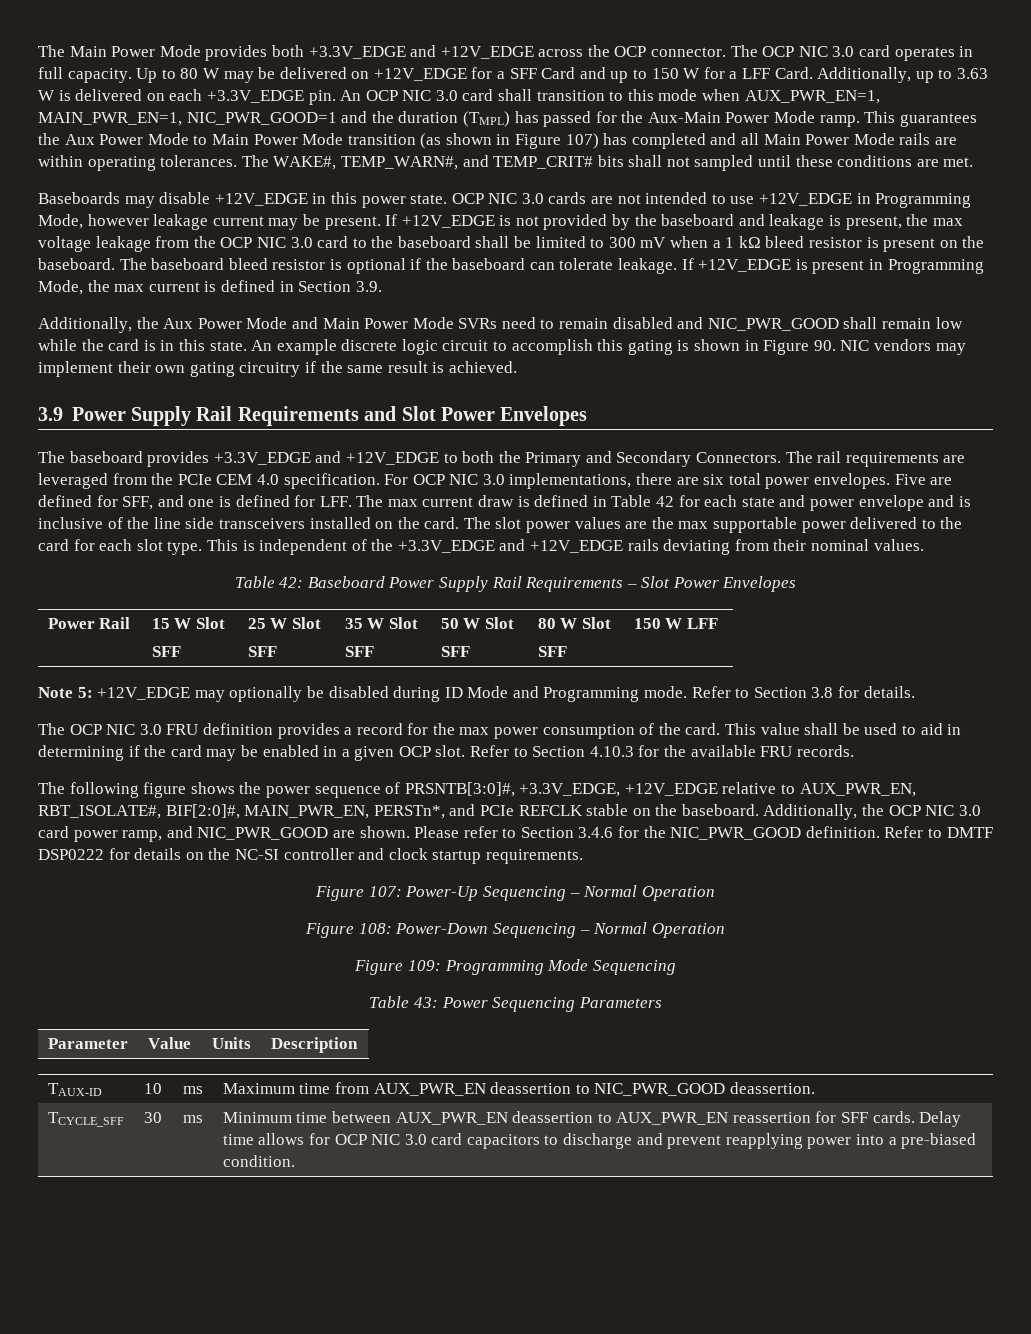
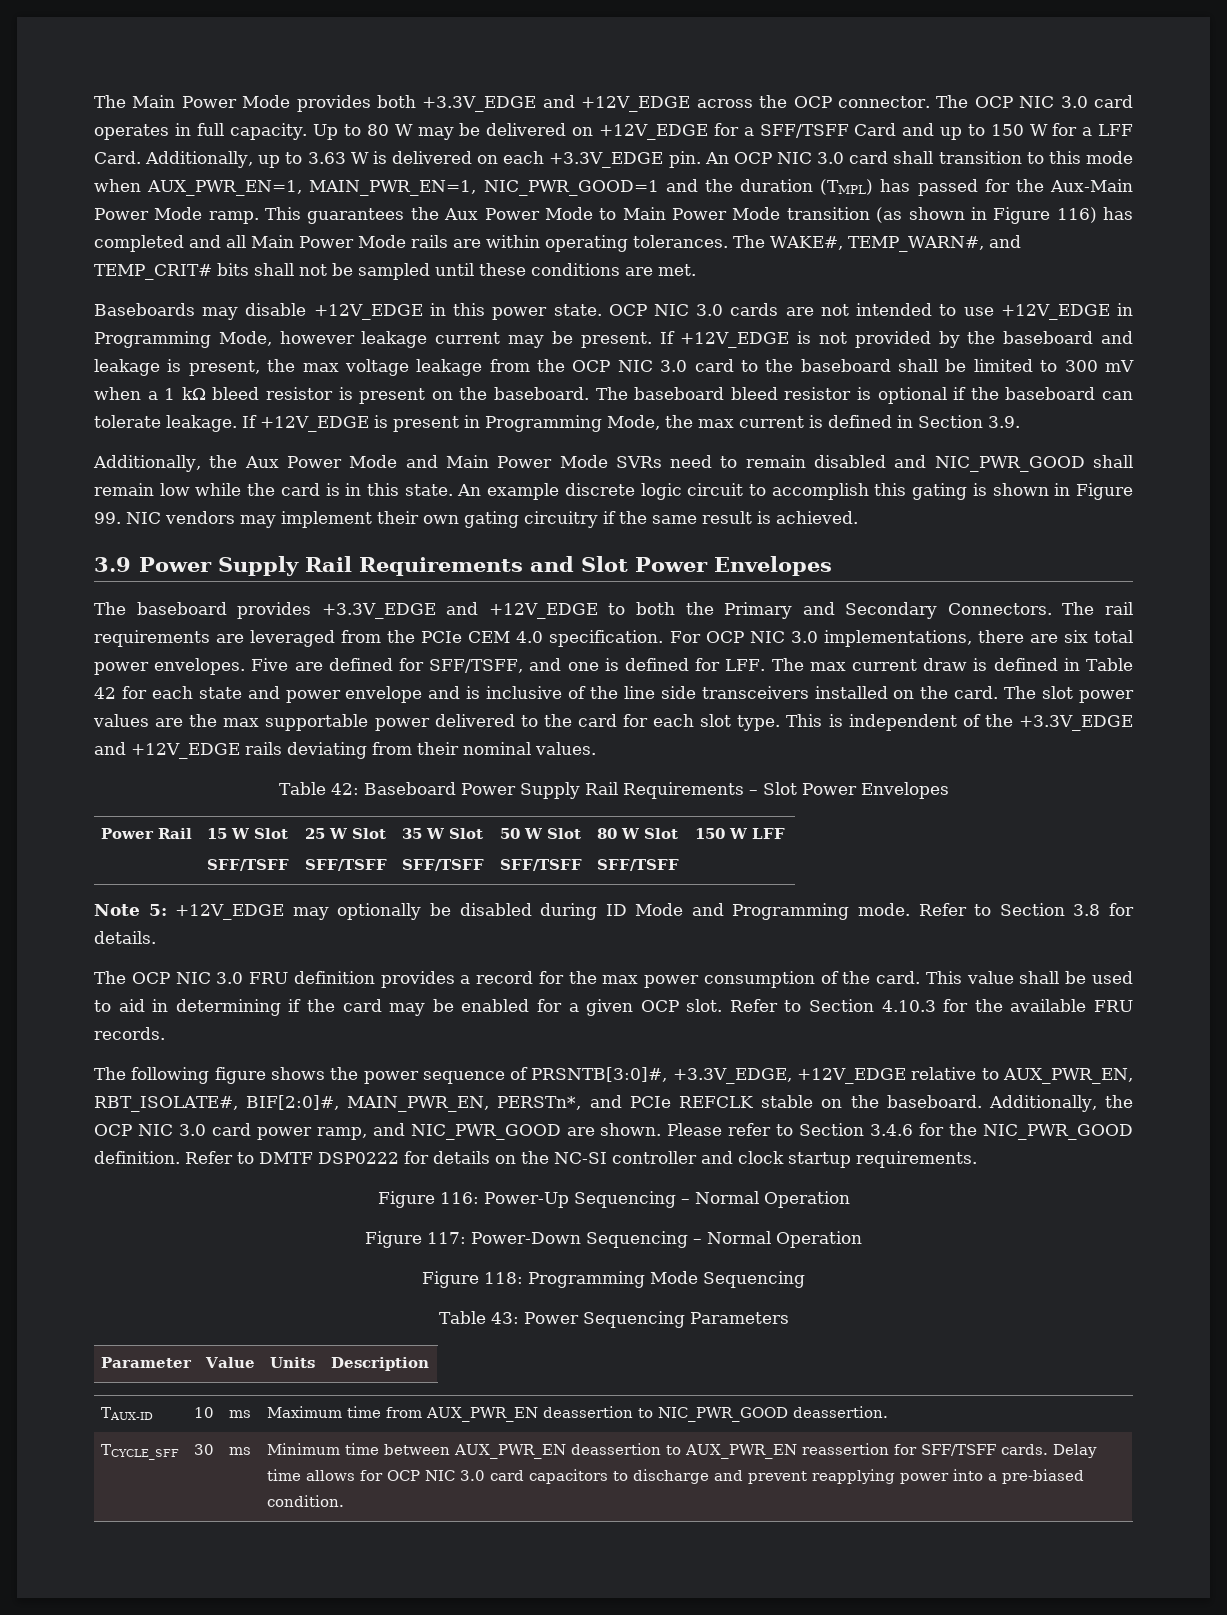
- Up to 80 W may be delivered on +12V_EDGE for a SFF Card and up to 150 W for a LFF Card.
+ Up to 80 W may be delivered on +12V_EDGE for a SFF/TSFF Card and up to 150 W for a LFF Card.
- This guarantees the Aux Power Mode to Main Power Mode transition (as shown in Figure 107) has completed and all Main Power Mode rails are within operating tolerances.
+ This guarantees the Aux Power Mode to Main Power Mode transition (as shown in Figure 116) has completed and all Main Power Mode rails are within operating tolerances.
- The WAKE#, TEMP_WARN#, and TEMP_CRIT# bits shall not sampled until these conditions are met.
+ The WAKE#, TEMP_WARN#, and TEMP_CRIT# bits shall not be sampled until these conditions are met.
- An example discrete logic circuit to accomplish this gating is shown in Figure 90. NIC vendors may implement their own gating circuitry if the same result is achieved.
+ An example discrete logic circuit to accomplish this gating is shown in Figure 99. NIC vendors may implement their own gating circuitry if the same result is achieved.
- Five are defined for SFF, and one is defined for LFF. The max current draw is defined in Table 42 for each state and power envelope and is inclusive of the line side transceivers installed on the card.
+ Five are defined for SFF/TSFF, and one is defined for LFF. The max current draw is defined in Table 42 for each state and power envelope and is inclusive of the line side transceivers installed on the card.
  Power Rail | 15 W Slot
- SFF | 25 W Slot
- SFF | 35 W Slot
- SFF | 50 W Slot
- SFF | 80 W Slot
- SFF | 150 W LFF
+ SFF/TSFF | 25 W Slot
+ SFF/TSFF | 35 W Slot
+ SFF/TSFF | 50 W Slot
+ SFF/TSFF | 80 W Slot
+ SFF/TSFF | 150 W LFF
- This value shall be used to aid in determining if the card may be enabled in a given OCP slot.
+ This value shall be used to aid in determining if the card may be enabled for a given OCP slot.
- Figure 107: Power-Up Sequencing – Normal Operation
+ Figure 116: Power-Up Sequencing – Normal Operation
- Figure 108: Power-Down Sequencing – Normal Operation
+ Figure 117: Power-Down Sequencing – Normal Operation
- Figure 109: Programming Mode Sequencing
+ Figure 118: Programming Mode Sequencing
- TCYCLE_SFF | 30 | ms | Minimum time between AUX_PWR_EN deassertion to AUX_PWR_EN reassertion for SFF cards. Delay time allows for OCP NIC 3.0 card capacitors to discharge and prevent reapplying power into a pre-biased condition.
+ TCYCLE_SFF | 30 | ms | Minimum time between AUX_PWR_EN deassertion to AUX_PWR_EN reassertion for SFF/TSFF cards. Delay time allows for OCP NIC 3.0 card capacitors to discharge and prevent reapplying power into a pre-biased condition.

